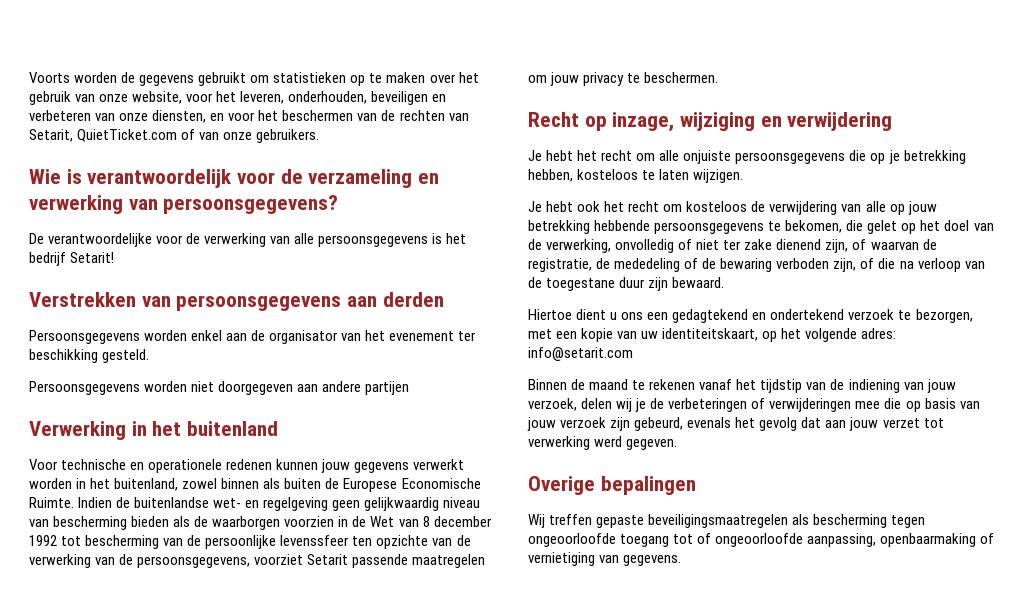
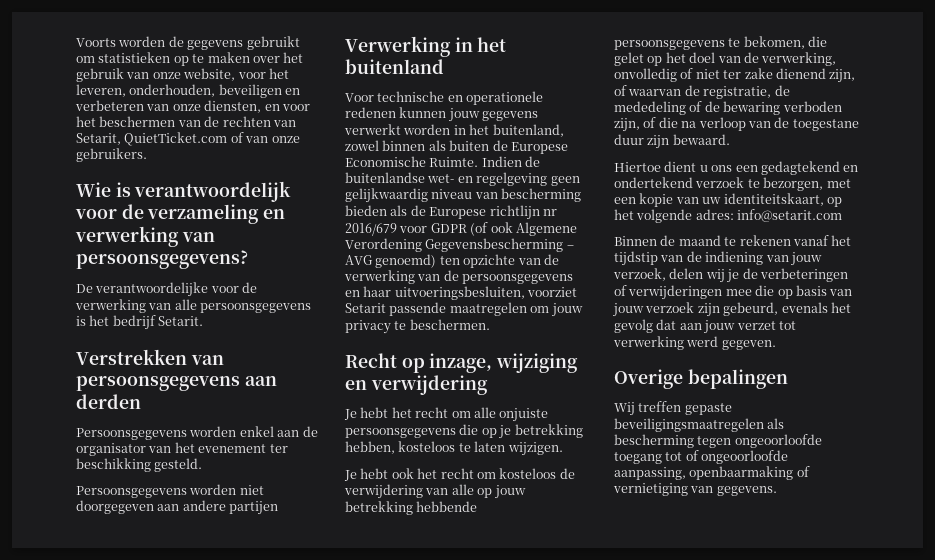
- De verantwoordelijke voor de verwerking van alle persoonsgegevens is het bedrijf Setarit!
+ De verantwoordelijke voor de verwerking van alle persoonsgegevens is het bedrijf Setarit.
- Indien de buitenlandse wet- en regelgeving geen gelijkwaardig niveau van bescherming bieden als de waarborgen voorzien in de Wet van 8 december 1992 tot bescherming van de persoonlijke levenssfeer ten opzichte van de verwerking van de persoonsgegevens, voorziet Setarit passende maatregelen om jouw privacy te beschermen.
+ Indien de buitenlandse wet- en regelgeving geen gelijkwaardig niveau van bescherming bieden als de Europese richtlijn nr 2016/679 voor GDPR (of ook Algemene Verordening Gegevensbescherming – AVG genoemd) ten opzichte van de verwerking van de persoonsgegevens en haar uitvoeringsbesluiten, voorziet Setarit passende maatregelen om jouw privacy te beschermen.

